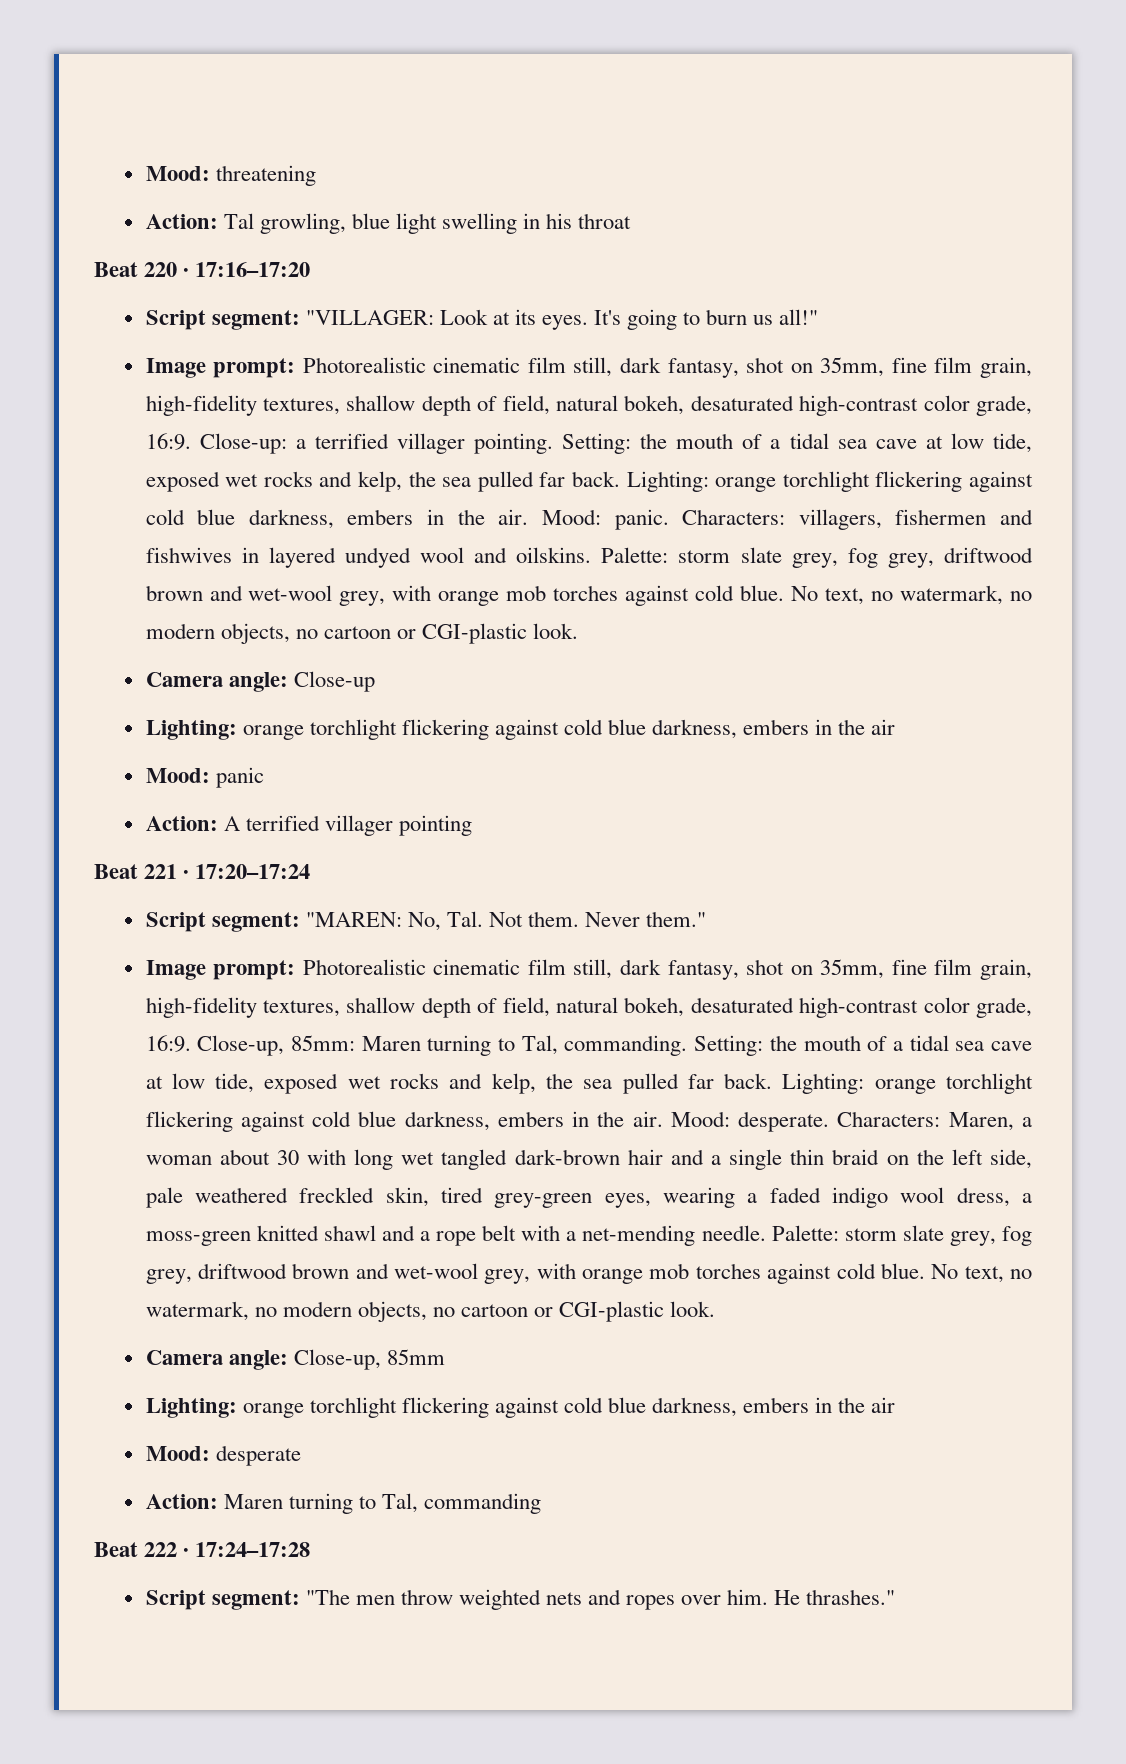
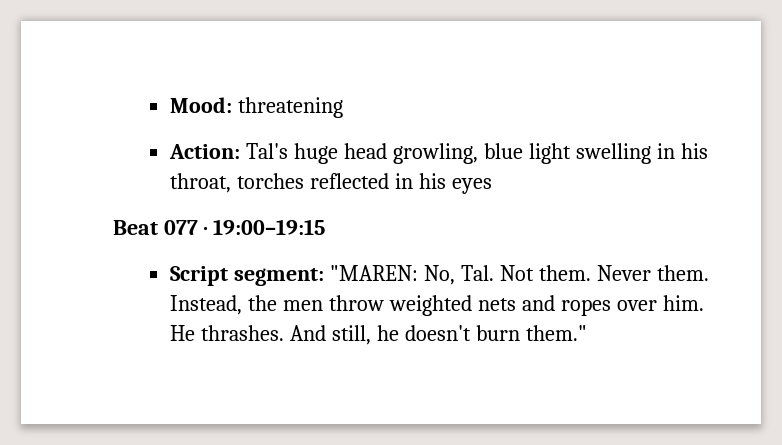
- Action: Tal growling, blue light swelling in his throat
- Beat 220 · 17:16–17:20
- Script segment: "VILLAGER: Look at its eyes. It's going to burn us all!"
- Image prompt: Photorealistic cinematic film still, dark fantasy, shot on 35mm, fine film grain, high-fidelity textures, shallow depth of field, natural bokeh, desaturated high-contrast color grade, 16:9. Close-up: a terrified villager pointing. Setting: the mouth of a tidal sea cave at low tide, exposed wet rocks and kelp, the sea pulled far back. Lighting: orange torchlight flickering against cold blue darkness, embers in the air. Mood: panic. Characters: villagers, fishermen and fishwives in layered undyed wool and oilskins. Palette: storm slate grey, fog grey, driftwood brown and wet-wool grey, with orange mob torches against cold blue. No text, no watermark, no modern objects, no cartoon or CGI-plastic look.
- Camera angle: Close-up
- Lighting: orange torchlight flickering against cold blue darkness, embers in the air
- Mood: panic
- Action: A terrified villager pointing
- Beat 221 · 17:20–17:24
+ Action: Tal's huge head growling, blue light swelling in his throat, torches reflected in his eyes
+ Beat 077 · 19:00–19:15
- Never them."
- Image prompt: Photorealistic cinematic film still, dark fantasy, shot on 35mm, fine film grain, high-fidelity textures, shallow depth of field, natural bokeh, desaturated high-contrast color grade, 16:9. Close-up, 85mm: Maren turning to Tal, commanding. Setting: the mouth of a tidal sea cave at low tide, exposed wet rocks and kelp, the sea pulled far back. Lighting: orange torchlight flickering against cold blue darkness, embers in the air. Mood: desperate. Characters: Maren, a woman about 30 with long wet tangled dark-brown hair and a single thin braid on the left side, pale weathered freckled skin, tired grey-green eyes, wearing a faded indigo wool dress, a moss-green knitted shawl and a rope belt with a net-mending needle. Palette: storm slate grey, fog grey, driftwood brown and wet-wool grey, with orange mob torches against cold blue. No text, no watermark, no modern objects, no cartoon or CGI-plastic look.
- Camera angle: Close-up, 85mm
- Lighting: orange torchlight flickering against cold blue darkness, embers in the air
- Mood: desperate
- Action: Maren turning to Tal, commanding
- Beat 222 · 17:24–17:28
- Script segment: "The men throw weighted nets and ropes over him.
+ Never them. Instead, the men throw weighted nets and ropes over him.
- He thrashes."
+ He thrashes. And still, he doesn't burn them."

